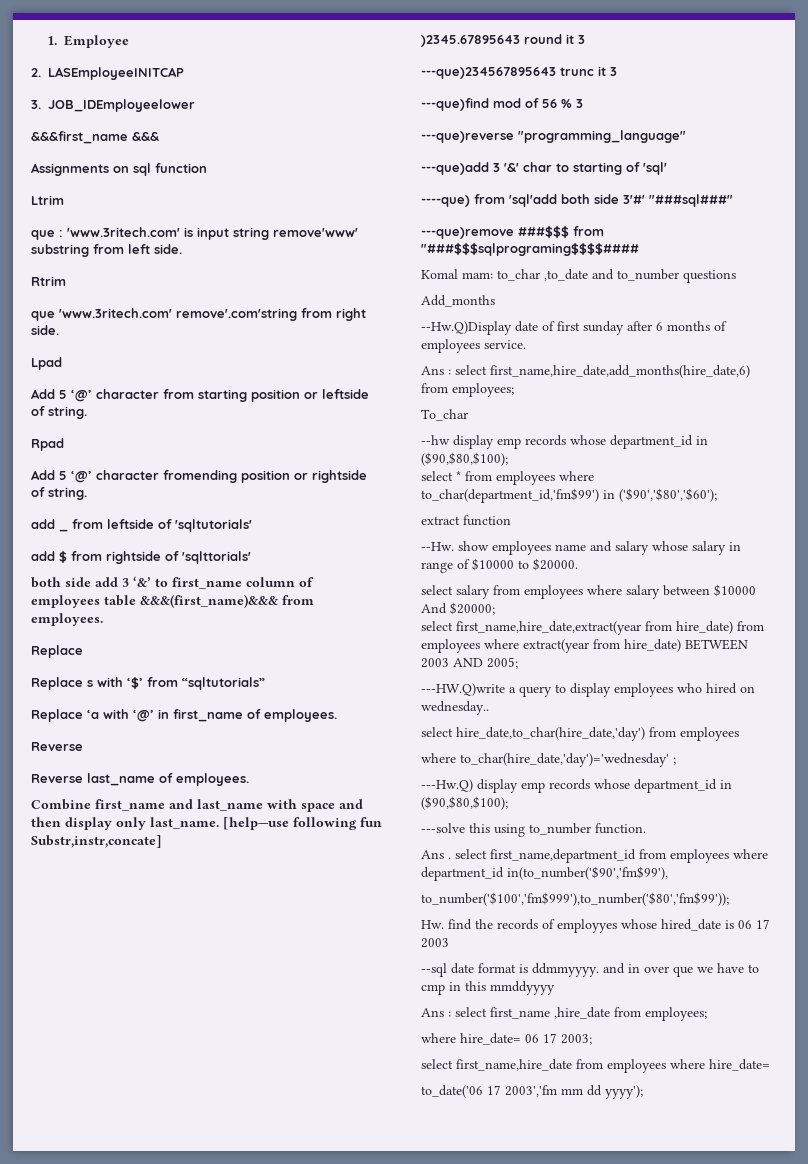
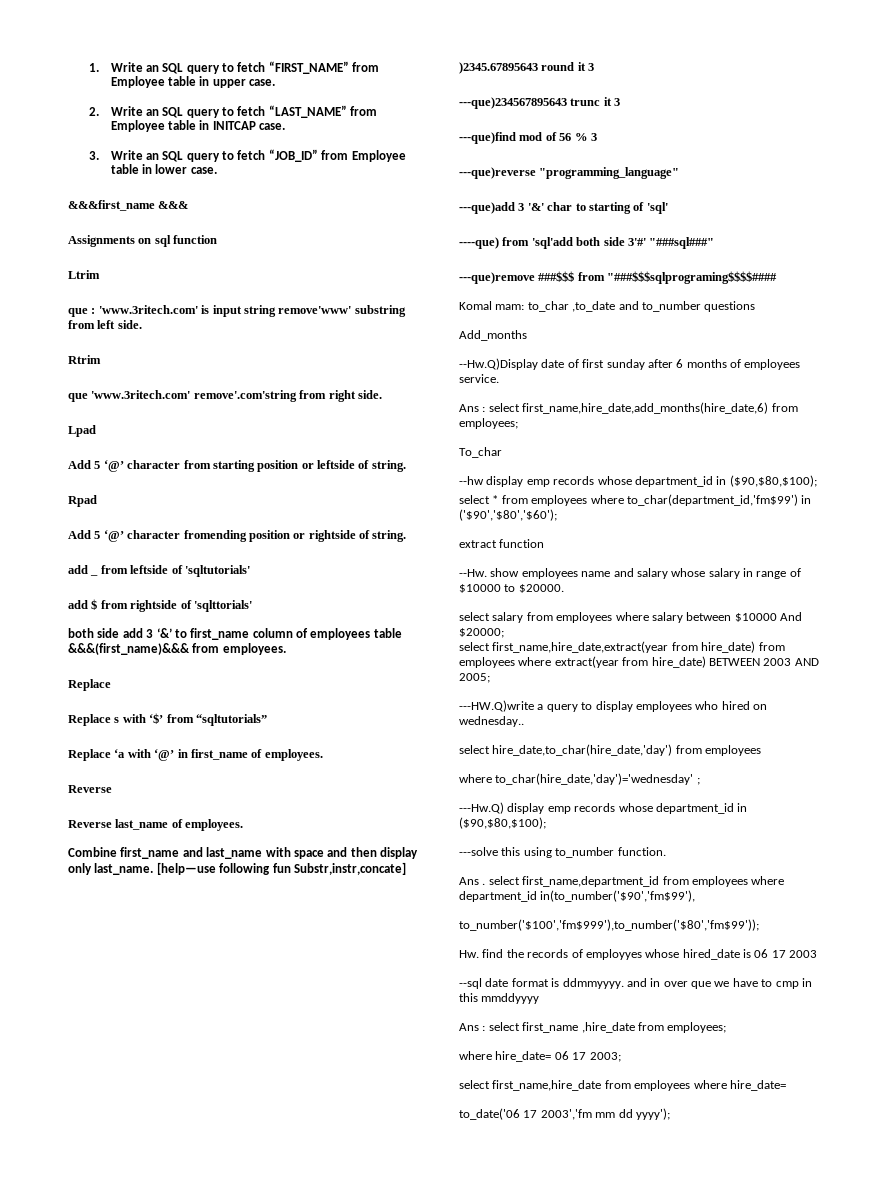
- 1. Employee
- 2. LASEmployeeINITCAP
- 3. JOB_IDEmployeelower
+ 1. Write an SQL query to fetch “FIRST_NAME” from Employee table in upper case.
+ 2. Write an SQL query to fetch “LAST_NAME” from Employee table in INITCAP case.
+ 3. Write an SQL query to fetch “JOB_ID” from Employee table in lower case.

